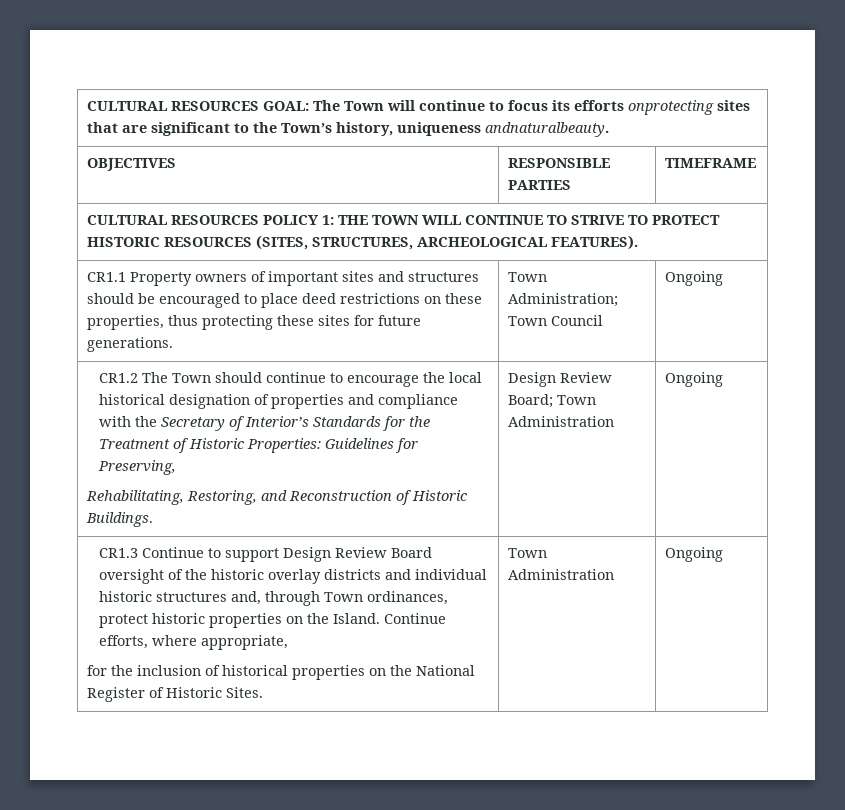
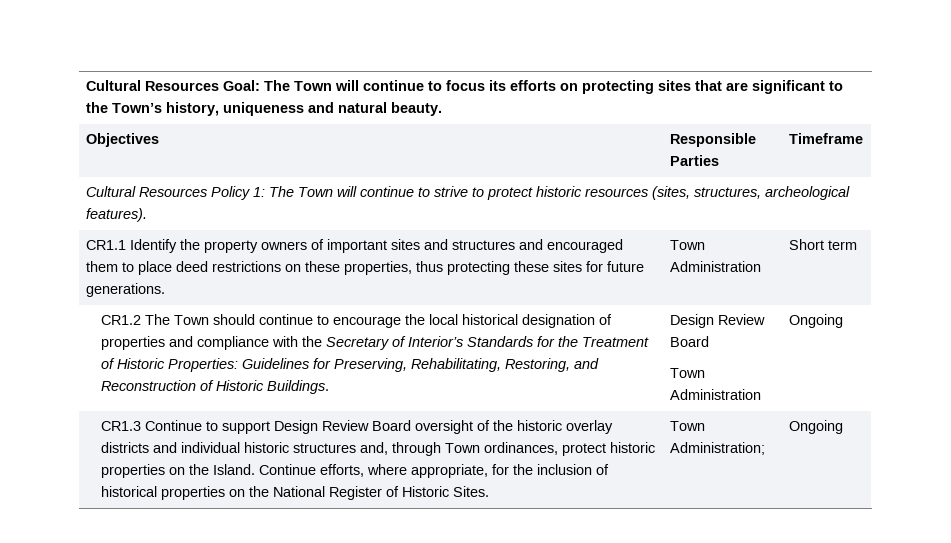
- CULTURAL RESOURCES GOAL: The Town will continue to focus its efforts onprotecting sites that are significant to the Town’s history, uniqueness andnaturalbeauty.
- OBJECTIVES | RESPONSIBLE PARTIES | TIMEFRAME
- CULTURAL RESOURCES POLICY 1: THE TOWN WILL CONTINUE TO STRIVE TO PROTECT HISTORIC RESOURCES (SITES, STRUCTURES, ARCHEOLOGICAL FEATURES).
- CR1.1 Property owners of important sites and structures should be encouraged to place deed restrictions on these properties, thus protecting these sites for future generations. | Town Administration; Town Council | Ongoing
+ Cultural Resources Goal: The Town will continue to focus its efforts on protecting sites that are significant to the Town’s history, uniqueness and natural beauty.
+ Objectives | Responsible Parties | Timeframe
+ Cultural Resources Policy 1: The Town will continue to strive to protect historic resources (sites, structures, archeological features).
+ CR1.1 Identify the property owners of important sites and structures and encouraged them to place deed restrictions on these properties, thus protecting these sites for future generations. | Town Administration | Short term
- CR1.2 The Town should continue to encourage the local historical designation of properties and compliance with the Secretary of Interior’s Standards for the Treatment of Historic Properties: Guidelines for Preserving,
- Rehabilitating, Restoring, and Reconstruction of Historic Buildings. | Design Review Board; Town Administration
+ CR1.2 The Town should continue to encourage the local historical designation of properties and compliance with the Secretary of Interior’s Standards for the Treatment of Historic Properties: Guidelines for Preserving, Rehabilitating, Restoring, and Reconstruction of Historic Buildings. | Design Review Board
+ Town Administration
- Continue efforts, where appropriate,
- for the inclusion of historical properties on the National Register of Historic Sites. | Town Administration
+ Continue efforts, where appropriate, for the inclusion of historical properties on the National Register of Historic Sites. | Town Administration;

